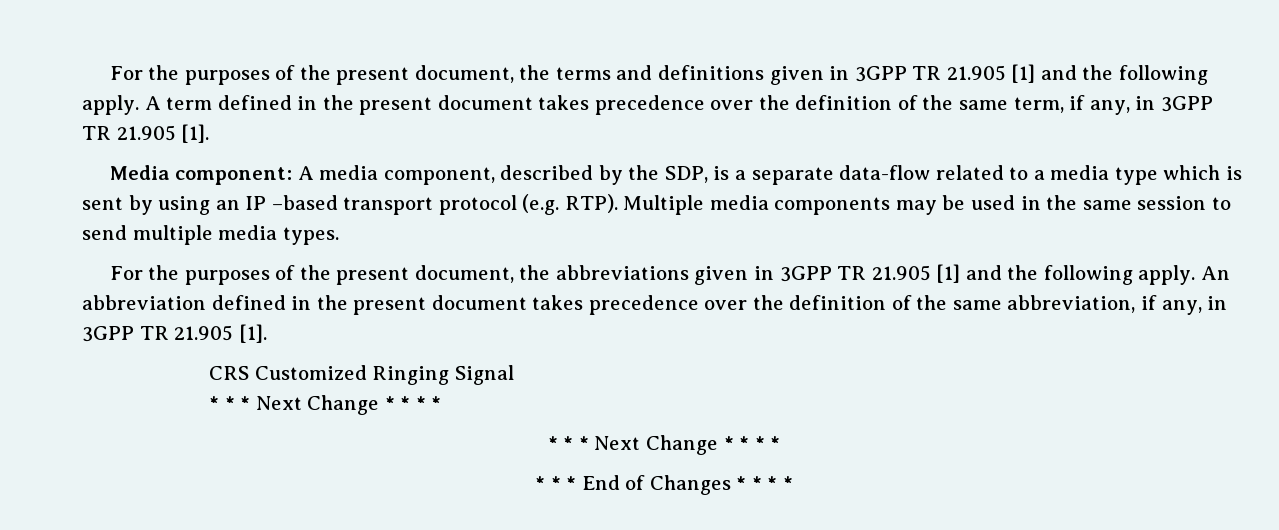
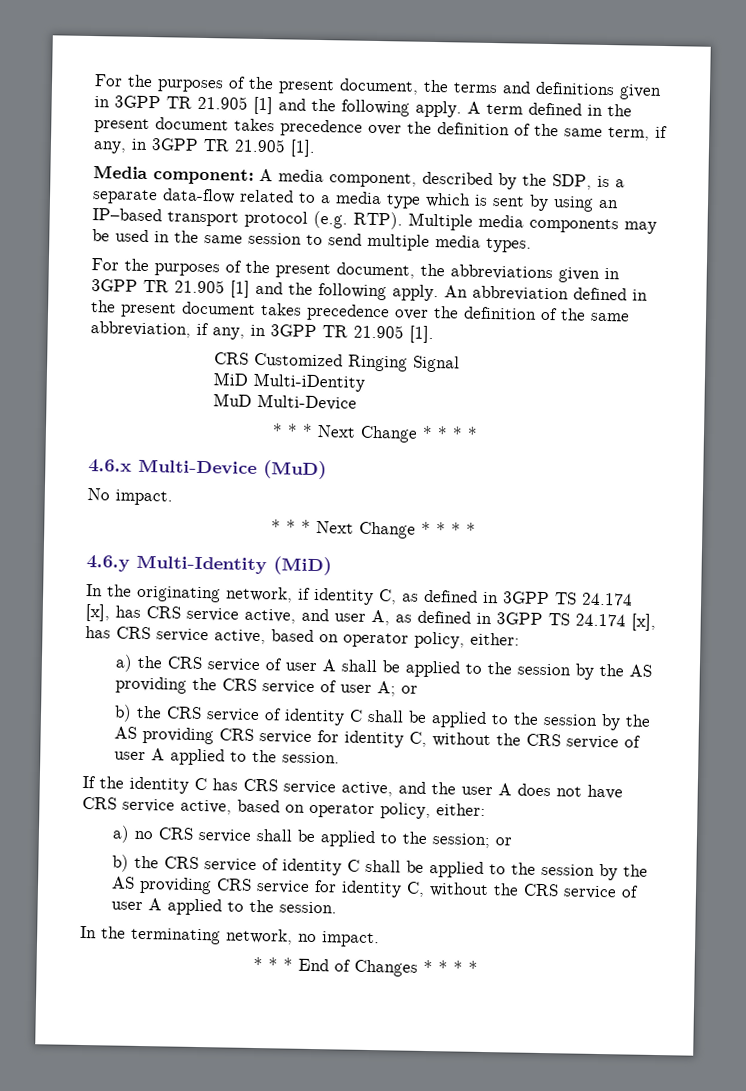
- Media component: A media component, described by the SDP, is a separate data-flow related to a media type which is sent by using an IP –based transport protocol (e.g. RTP).
+ Media component: A media component, described by the SDP, is a separate data-flow related to a media type which is sent by using an IP–based transport protocol (e.g. RTP).
  CRS Customized Ringing Signal
+ MiD Multi-iDentity
+ MuD Multi-Device
  * * * Next Change * * * *
+ 4.6.x Multi-Device (MuD)
+ No impact.
  * * * Next Change * * * *
+ 4.6.y Multi-Identity (MiD)
+ In the originating network, if identity C, as defined in 3GPP TS 24.174 [x], has CRS service active, and user A, as defined in 3GPP TS 24.174 [x], has CRS service active, based on operator policy, either:
+ a) the CRS service of user A shall be applied to the session by the AS providing the CRS service of user A; or
+ b) the CRS service of identity C shall be applied to the session by the AS providing CRS service for identity C, without the CRS service of user A applied to the session.
+ If the identity C has CRS service active, and the user A does not have CRS service active, based on operator policy, either:
+ a) no CRS service shall be applied to the session; or
+ b) the CRS service of identity C shall be applied to the session by the AS providing CRS service for identity C, without the CRS service of user A applied to the session.
+ In the terminating network, no impact.

